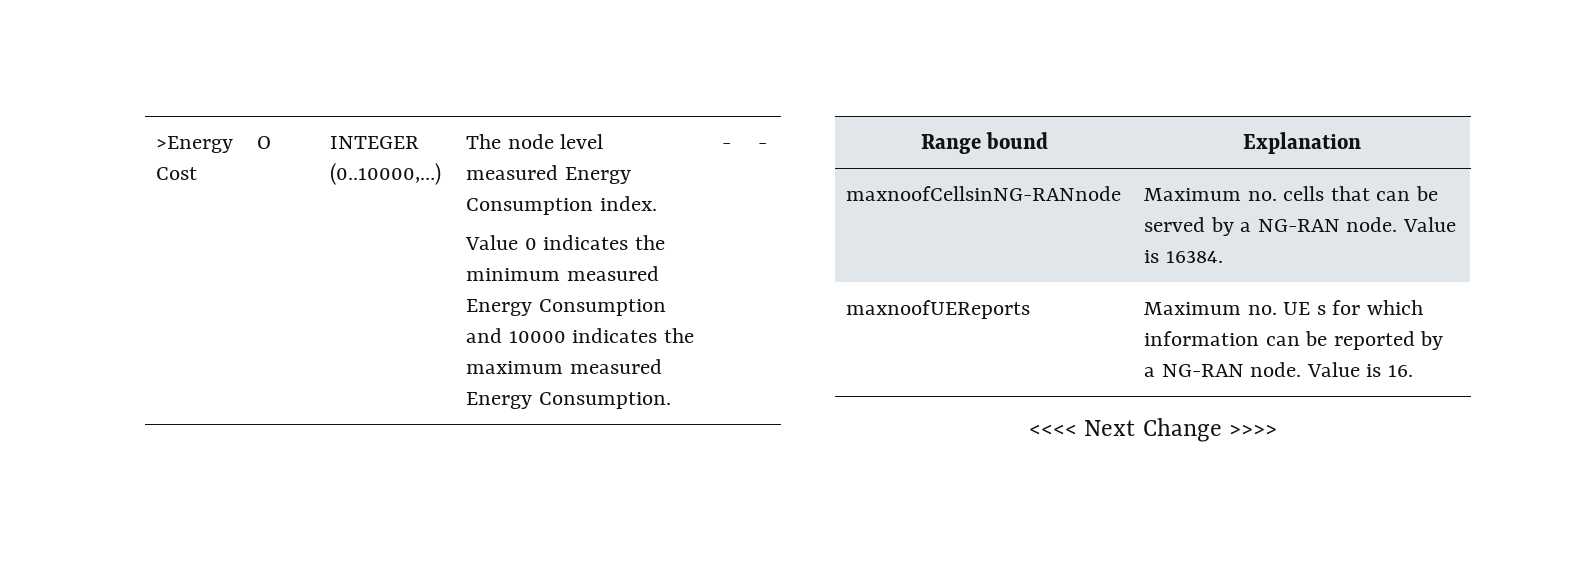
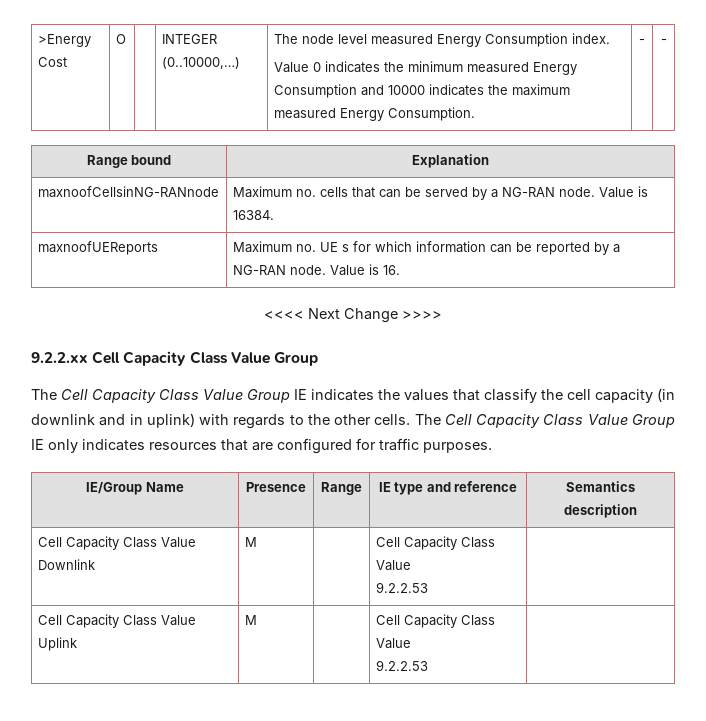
+ 9.2.2.xx Cell Capacity Class Value Group
+ The Cell Capacity Class Value Group IE indicates the values that classify the cell capacity (in downlink and in uplink) with regards to the other cells. The Cell Capacity Class Value Group IE only indicates resources that are configured for traffic purposes.
+ IE/Group Name | Presence | Range | IE type and reference | Semantics description
+ Cell Capacity Class Value Downlink | M | | Cell Capacity Class Value
+ 9.2.2.53 |
+ Cell Capacity Class Value Uplink | M | | Cell Capacity Class Value
+ 9.2.2.53 |

